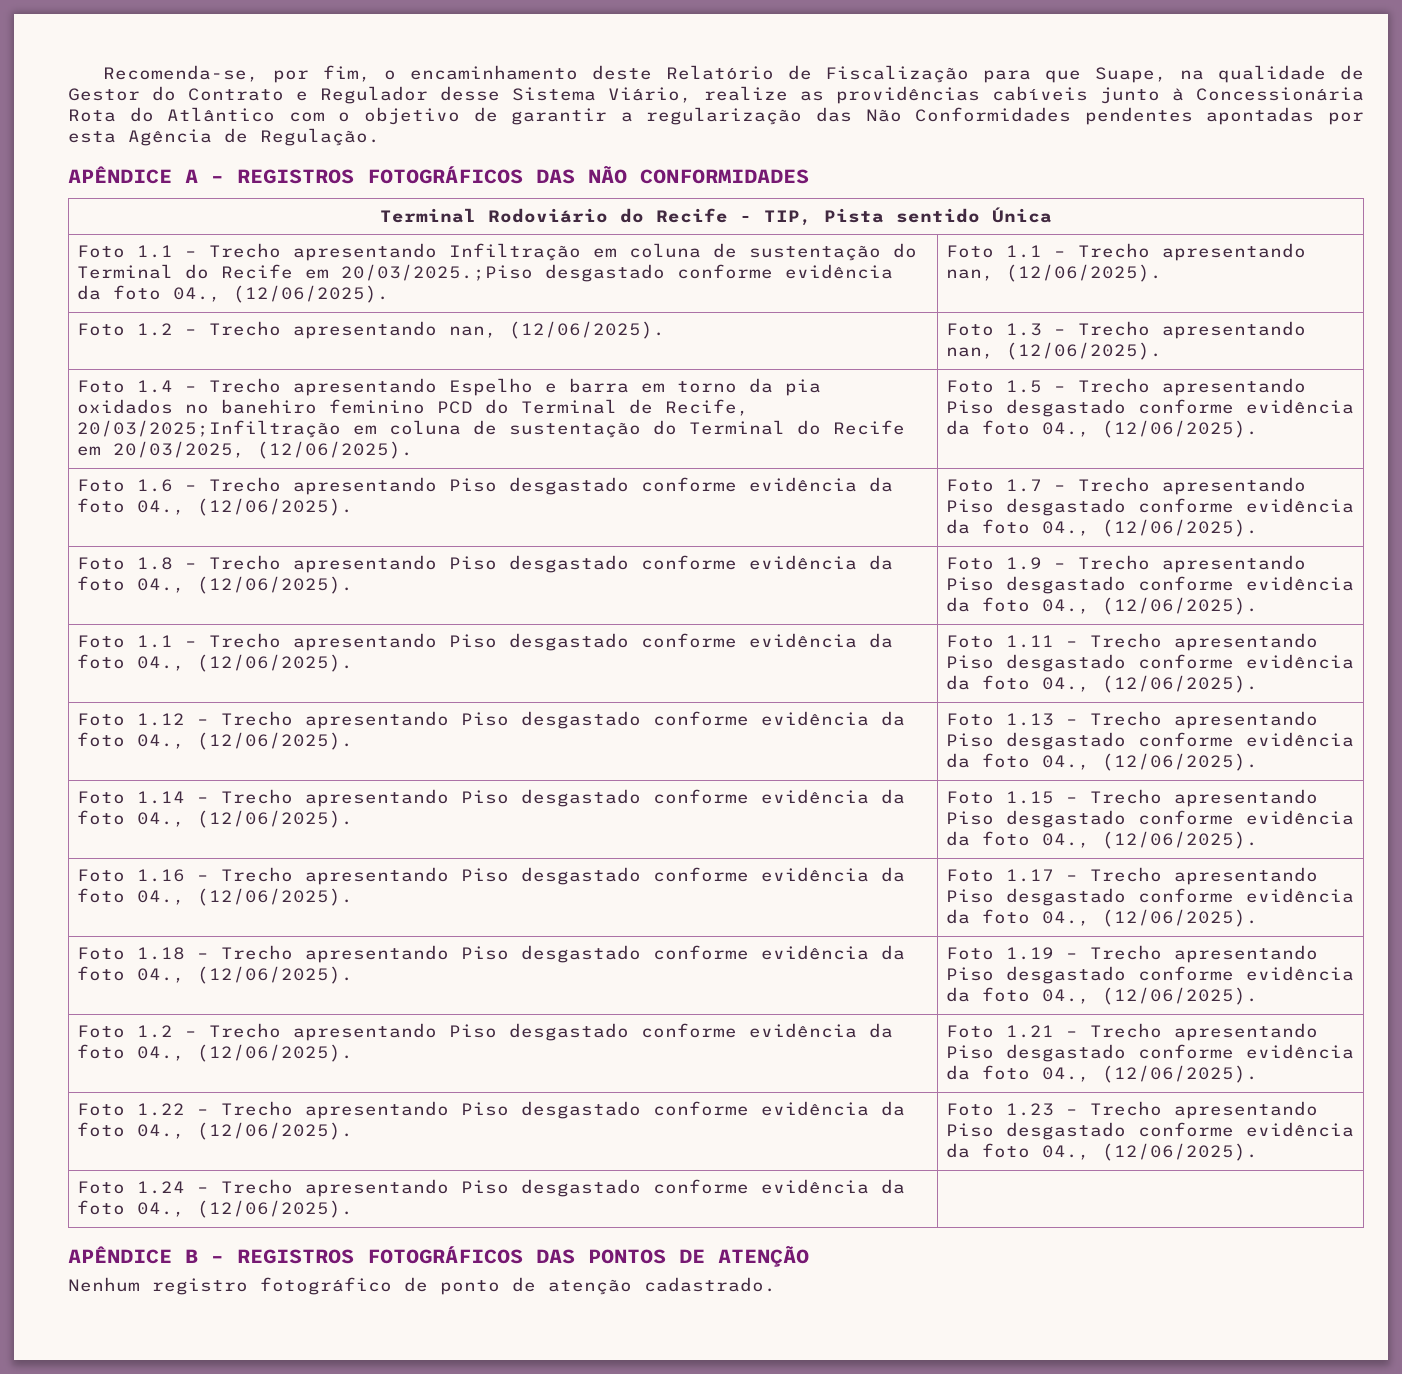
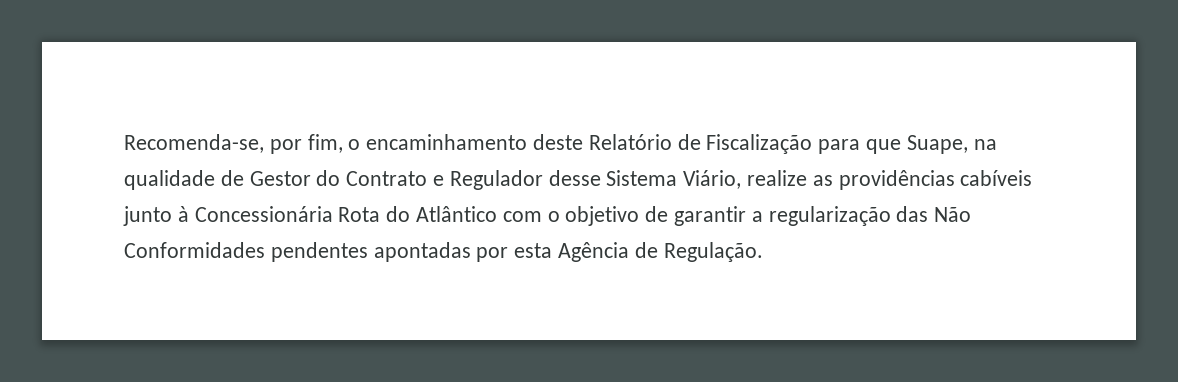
- APÊNDICE A – REGISTROS FOTOGRÁFICOS DAS NÃO CONFORMIDADES
- Terminal Rodoviário do Recife - TIP, Pista sentido Única
- Foto 1.1 – Trecho apresentando Infiltração em coluna de sustentação do Terminal do Recife em 20/03/2025.;Piso desgastado conforme evidência da foto 04., (12/06/2025). | Foto 1.1 – Trecho apresentando nan, (12/06/2025).
- Foto 1.2 – Trecho apresentando nan, (12/06/2025). | Foto 1.3 – Trecho apresentando nan, (12/06/2025).
- Foto 1.4 – Trecho apresentando Espelho e barra em torno da pia oxidados no banehiro feminino PCD do Terminal de Recife, 20/03/2025;Infiltração em coluna de sustentação do Terminal do Recife em 20/03/2025, (12/06/2025). | Foto 1.5 – Trecho apresentando Piso desgastado conforme evidência da foto 04., (12/06/2025).
- Foto 1.6 – Trecho apresentando Piso desgastado conforme evidência da foto 04., (12/06/2025). | Foto 1.7 – Trecho apresentando Piso desgastado conforme evidência da foto 04., (12/06/2025).
- Foto 1.8 – Trecho apresentando Piso desgastado conforme evidência da foto 04., (12/06/2025). | Foto 1.9 – Trecho apresentando Piso desgastado conforme evidência da foto 04., (12/06/2025).
- Foto 1.1 – Trecho apresentando Piso desgastado conforme evidência da foto 04., (12/06/2025). | Foto 1.11 – Trecho apresentando Piso desgastado conforme evidência da foto 04., (12/06/2025).
- Foto 1.12 – Trecho apresentando Piso desgastado conforme evidência da foto 04., (12/06/2025). | Foto 1.13 – Trecho apresentando Piso desgastado conforme evidência da foto 04., (12/06/2025).
- Foto 1.14 – Trecho apresentando Piso desgastado conforme evidência da foto 04., (12/06/2025). | Foto 1.15 – Trecho apresentando Piso desgastado conforme evidência da foto 04., (12/06/2025).
- Foto 1.16 – Trecho apresentando Piso desgastado conforme evidência da foto 04., (12/06/2025). | Foto 1.17 – Trecho apresentando Piso desgastado conforme evidência da foto 04., (12/06/2025).
- Foto 1.18 – Trecho apresentando Piso desgastado conforme evidência da foto 04., (12/06/2025). | Foto 1.19 – Trecho apresentando Piso desgastado conforme evidência da foto 04., (12/06/2025).
- Foto 1.2 – Trecho apresentando Piso desgastado conforme evidência da foto 04., (12/06/2025). | Foto 1.21 – Trecho apresentando Piso desgastado conforme evidência da foto 04., (12/06/2025).
- Foto 1.22 – Trecho apresentando Piso desgastado conforme evidência da foto 04., (12/06/2025). | Foto 1.23 – Trecho apresentando Piso desgastado conforme evidência da foto 04., (12/06/2025).
- Foto 1.24 – Trecho apresentando Piso desgastado conforme evidência da foto 04., (12/06/2025). |
- APÊNDICE B – REGISTROS FOTOGRÁFICOS DAS PONTOS DE ATENÇÃO
- Nenhum registro fotográfico de ponto de atenção cadastrado.

